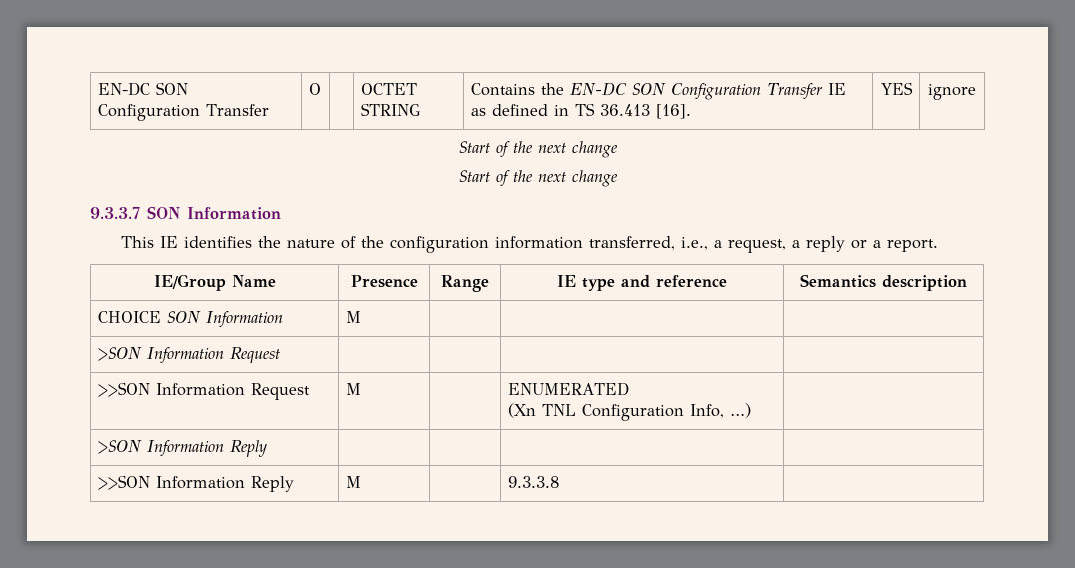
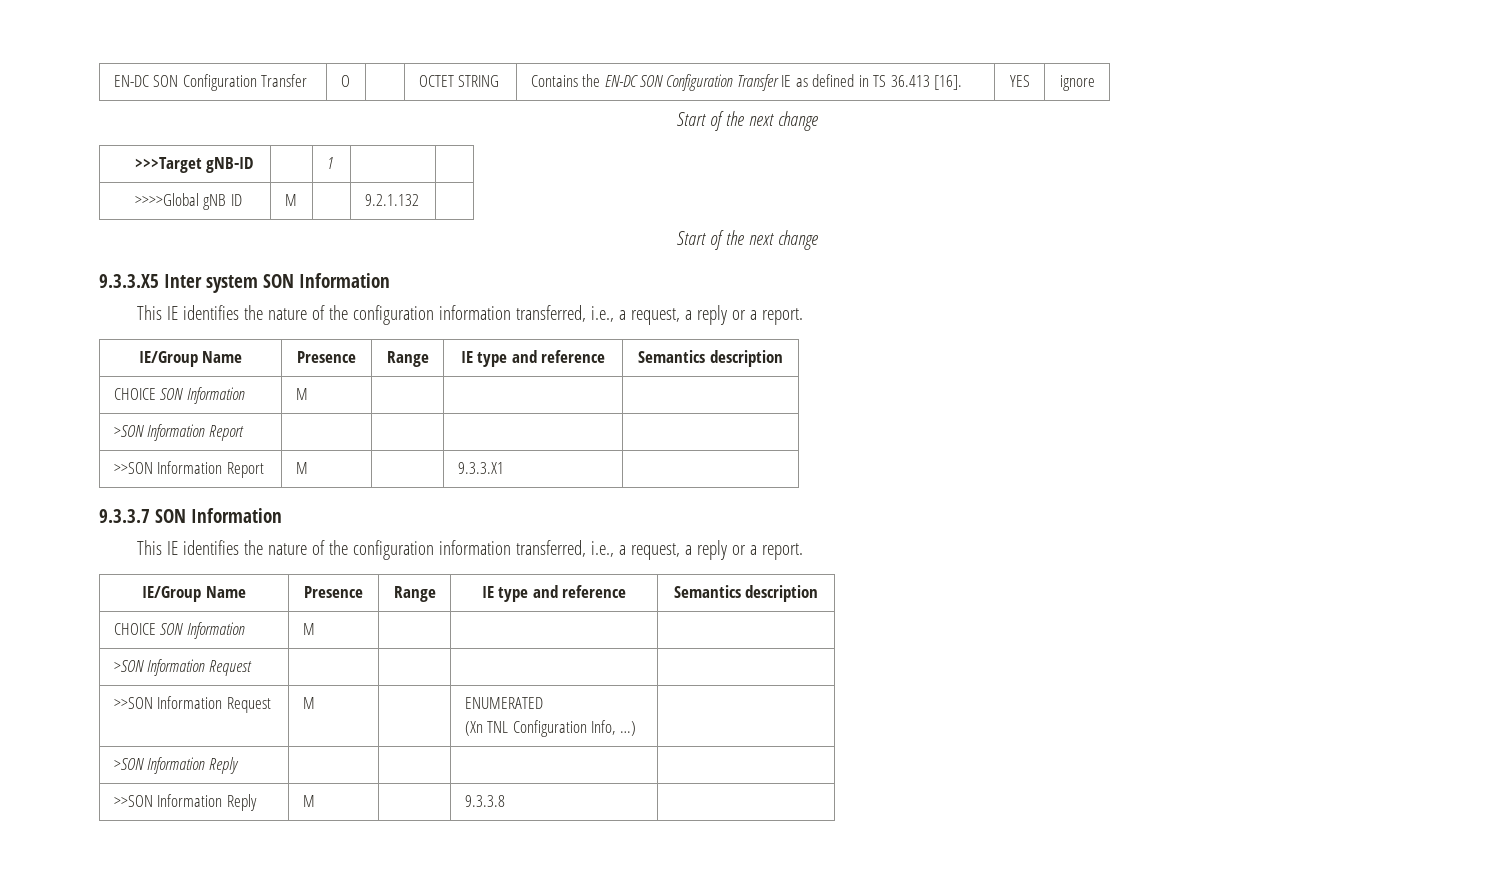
  EN-DC SON Configuration Transfer | O | | OCTET STRING | Contains the EN-DC SON Configuration Transfer IE as defined in TS 36.413 [16]. | YES | ignore
  Start of the next change
+ >>>Target gNB-ID | | 1 | |
+ >>>>Global gNB ID | M | | 9.2.1.132 |
  Start of the next change
+ 9.3.3.X5 Inter system SON Information
+ This IE identifies the nature of the configuration information transferred, i.e., a request, a reply or a report.
+ IE/Group Name | Presence | Range | IE type and reference | Semantics description
+ CHOICE SON Information | M | | |
+ >SON Information Report | | | |
+ >>SON Information Report | M | | 9.3.3.X1 |

